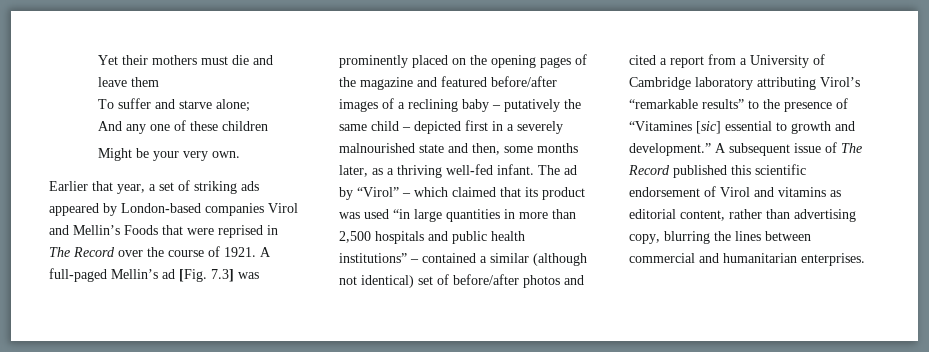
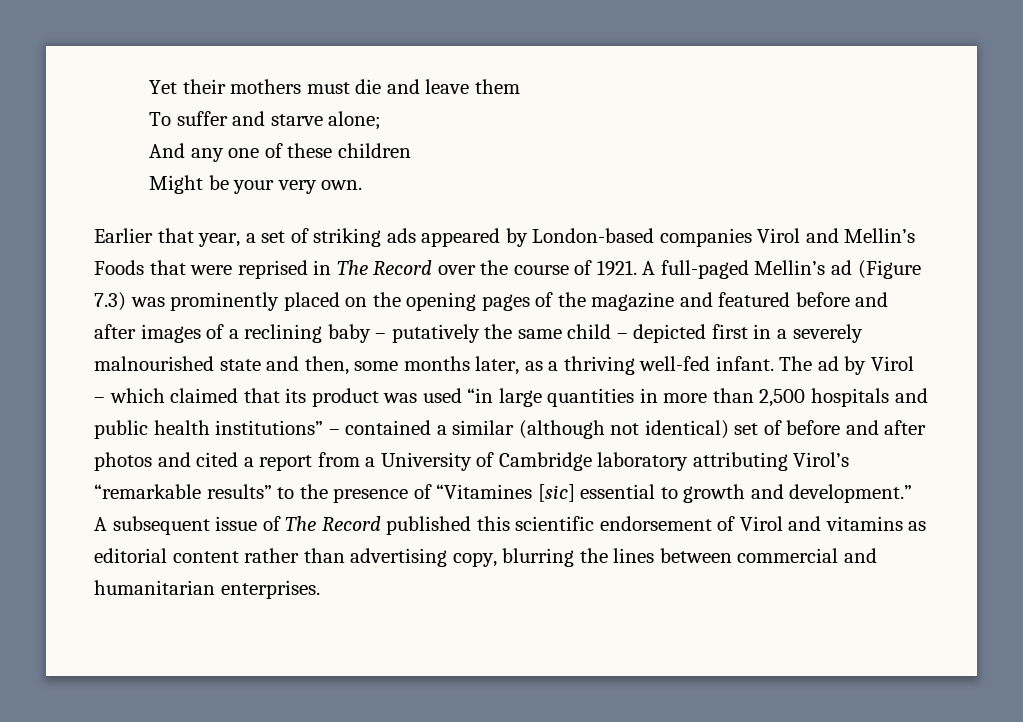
- A full-paged Mellin’s ad [Fig. 7.3] was prominently placed on the opening pages of the magazine and featured before/after images of a reclining baby – putatively the same child – depicted first in a severely malnourished state and then, some months later, as a thriving well-fed infant.
+ A full-paged Mellin’s ad (Figure 7.3) was prominently placed on the opening pages of the magazine and featured before and after images of a reclining baby – putatively the same child – depicted first in a severely malnourished state and then, some months later, as a thriving well-fed infant.
- The ad by “Virol” – which claimed that its product was used “in large quantities in more than 2,500 hospitals and public health institutions” – contained a similar (although not identical) set of before/after photos and cited a report from a University of Cambridge laboratory attributing Virol’s “remarkable results” to the presence of “Vitamines [sic] essential to growth and development.”
+ The ad by Virol – which claimed that its product was used “in large quantities in more than 2,500 hospitals and public health institutions” – contained a similar (although not identical) set of before and after photos and cited a report from a University of Cambridge laboratory attributing Virol’s “remarkable results” to the presence of “Vitamines [sic] essential to growth and development.”
- A subsequent issue of The Record published this scientific endorsement of Virol and vitamins as editorial content, rather than advertising copy, blurring the lines between commercial and humanitarian enterprises.
+ A subsequent issue of The Record published this scientific endorsement of Virol and vitamins as editorial content rather than advertising copy, blurring the lines between commercial and humanitarian enterprises.

